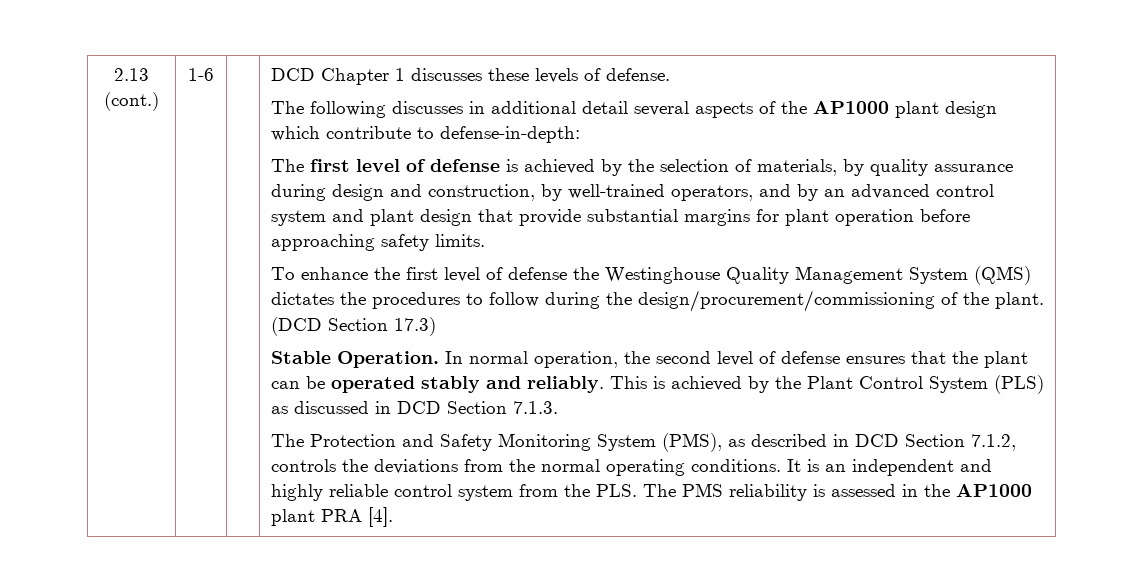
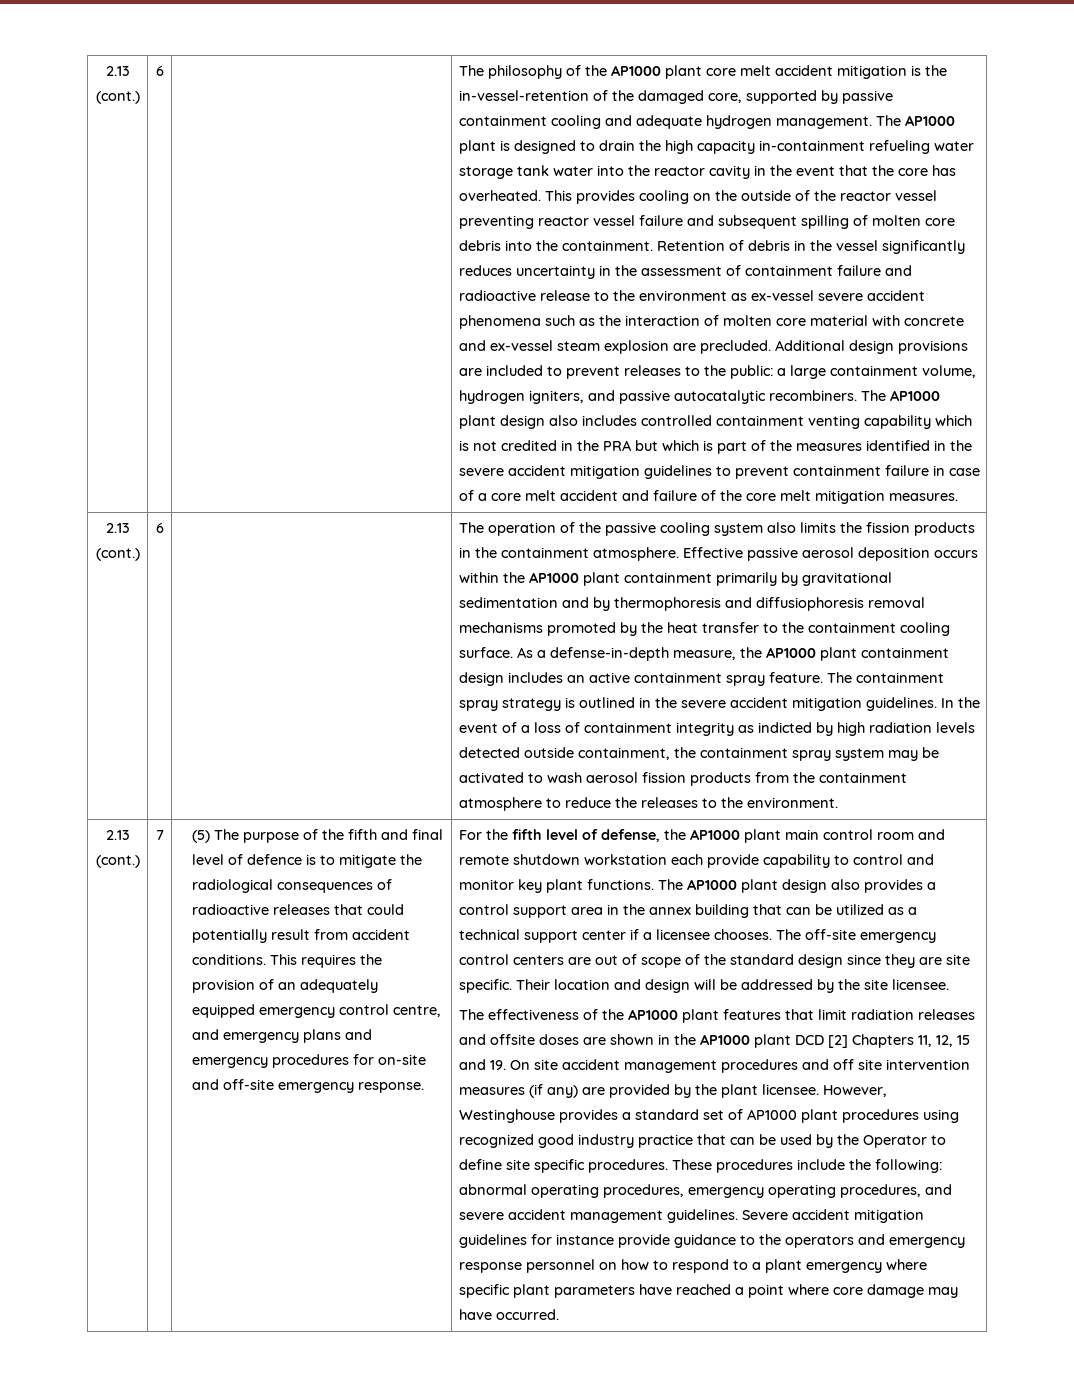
- 2.13 (cont.) | 1-6 | | DCD Chapter 1 discusses these levels of defense.
- The following discusses in additional detail several aspects of the AP1000 plant design which contribute to defense-in-depth:
- The first level of defense is achieved by the selection of materials, by quality assurance during design and construction, by well-trained operators, and by an advanced control system and plant design that provide substantial margins for plant operation before approaching safety limits.
- To enhance the first level of defense the Westinghouse Quality Management System (QMS) dictates the procedures to follow during the design/procurement/commissioning of the plant. (DCD Section 17.3)
- Stable Operation. In normal operation, the second level of defense ensures that the plant can be operated stably and reliably. This is achieved by the Plant Control System (PLS) as discussed in DCD Section 7.1.3.
- The Protection and Safety Monitoring System (PMS), as described in DCD Section 7.1.2, controls the deviations from the normal operating conditions. It is an independent and highly reliable control system from the PLS. The PMS reliability is assessed in the AP1000 plant PRA [4].
+ 2.13 (cont.) | 6 | | The philosophy of the AP1000 plant core melt accident mitigation is the in-vessel-retention of the damaged core, supported by passive containment cooling and adequate hydrogen management. The AP1000 plant is designed to drain the high capacity in-containment refueling water storage tank water into the reactor cavity in the event that the core has overheated. This provides cooling on the outside of the reactor vessel preventing reactor vessel failure and subsequent spilling of molten core debris into the containment. Retention of debris in the vessel significantly reduces uncertainty in the assessment of containment failure and radioactive release to the environment as ex-vessel severe accident phenomena such as the interaction of molten core material with concrete and ex-vessel steam explosion are precluded. Additional design provisions are included to prevent releases to the public: a large containment volume, hydrogen igniters, and passive autocatalytic recombiners. The AP1000 plant design also includes controlled containment venting capability which is not credited in the PRA but which is part of the measures identified in the severe accident mitigation guidelines to prevent containment failure in case of a core melt accident and failure of the core melt mitigation measures.
+ 2.13 (cont.) | 6 | | The operation of the passive cooling system also limits the fission products in the containment atmosphere. Effective passive aerosol deposition occurs within the AP1000 plant containment primarily by gravitational sedimentation and by thermophoresis and diffusiophoresis removal mechanisms promoted by the heat transfer to the containment cooling surface. As a defense-in-depth measure, the AP1000 plant containment design includes an active containment spray feature. The containment spray strategy is outlined in the severe accident mitigation guidelines. In the event of a loss of containment integrity as indicted by high radiation levels detected outside containment, the containment spray system may be activated to wash aerosol fission products from the containment atmosphere to reduce the releases to the environment.
+ 2.13 (cont.) | 7 | (5) The purpose of the fifth and final level of defence is to mitigate the radiological consequences of radioactive releases that could potentially result from accident conditions. This requires the provision of an adequately equipped emergency control centre, and emergency plans and emergency procedures for on-site and off-site emergency response. | For the fifth level of defense, the AP1000 plant main control room and remote shutdown workstation each provide capability to control and monitor key plant functions. The AP1000 plant design also provides a control support area in the annex building that can be utilized as a technical support center if a licensee chooses. The off-site emergency control centers are out of scope of the standard design since they are site specific. Their location and design will be addressed by the site licensee.
+ The effectiveness of the AP1000 plant features that limit radiation releases and offsite doses are shown in the AP1000 plant DCD [2] Chapters 11, 12, 15 and 19. On site accident management procedures and off site intervention measures (if any) are provided by the plant licensee. However, Westinghouse provides a standard set of AP1000 plant procedures using recognized good industry practice that can be used by the Operator to define site specific procedures. These procedures include the following: abnormal operating procedures, emergency operating procedures, and severe accident management guidelines. Severe accident mitigation guidelines for instance provide guidance to the operators and emergency response personnel on how to respond to a plant emergency where specific plant parameters have reached a point where core damage may have occurred.

